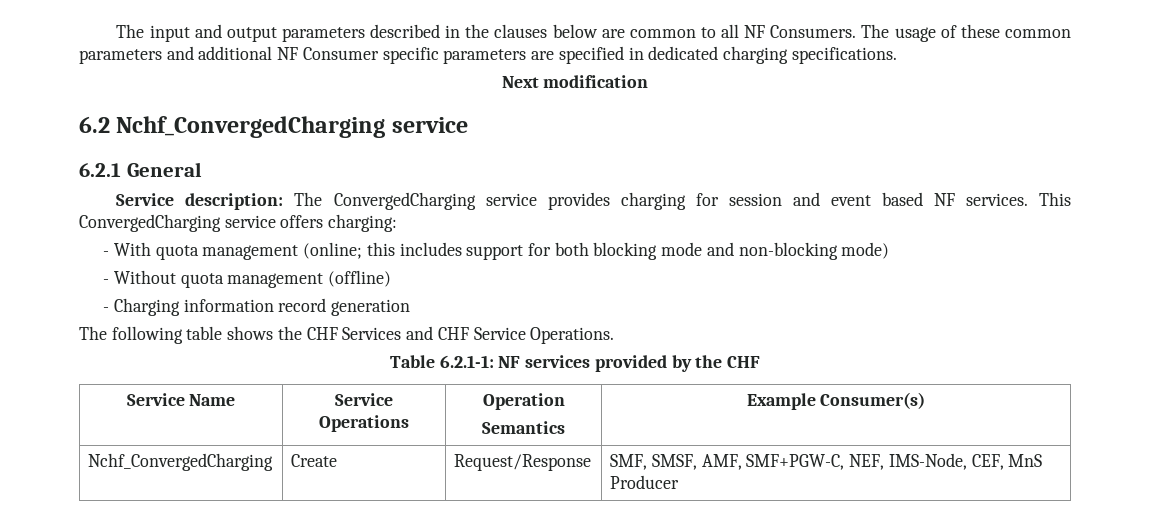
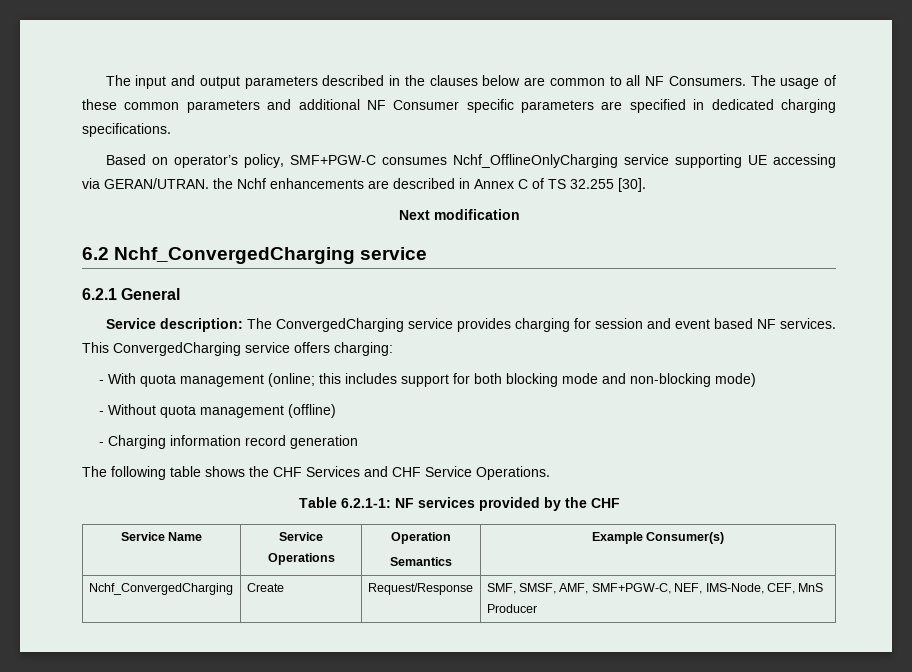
+ Based on operator’s policy, SMF+PGW-C consumes Nchf_OfflineOnlyCharging service supporting UE accessing via GERAN/UTRAN. the Nchf enhancements are described in Annex C of TS 32.255 [30].

